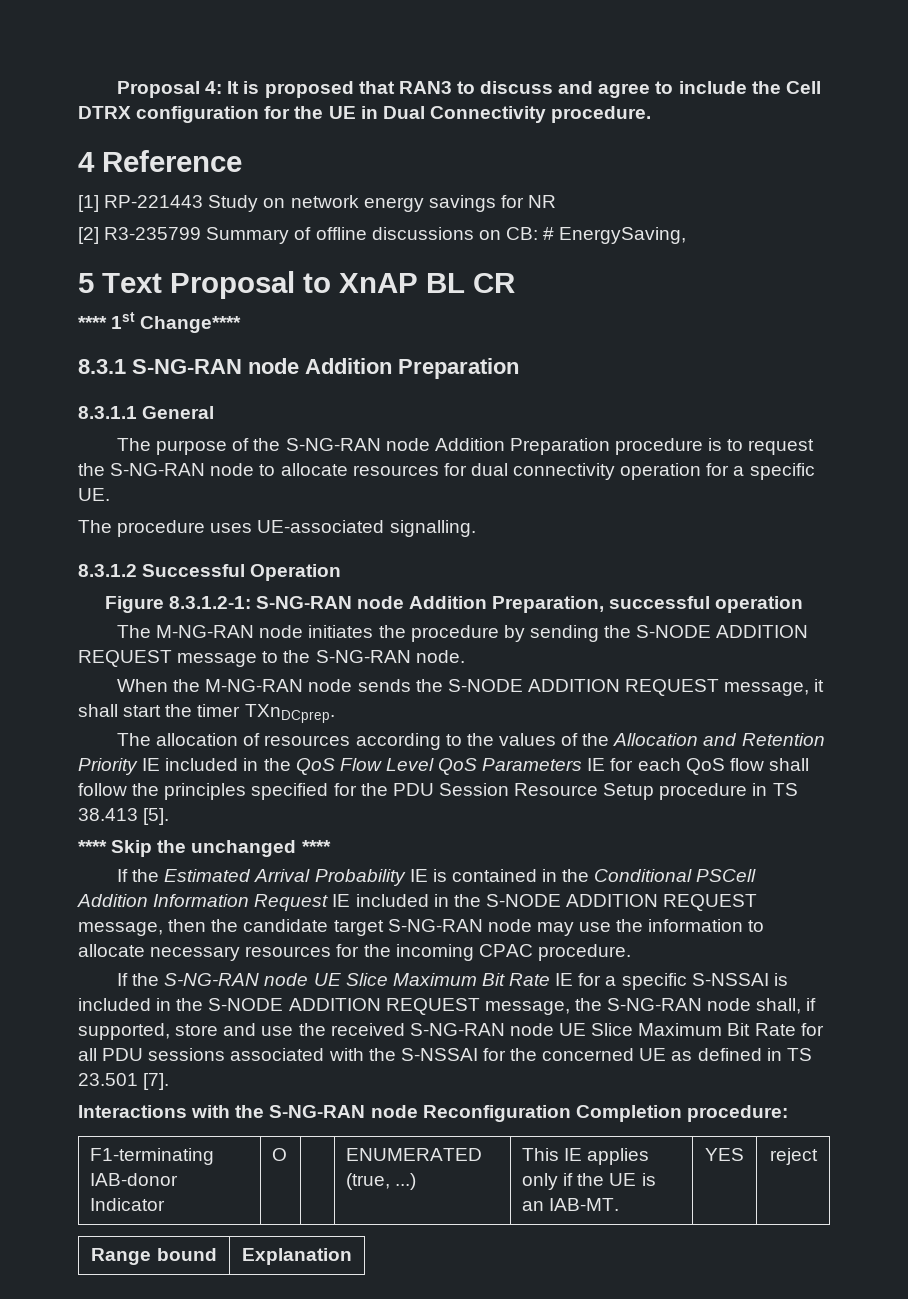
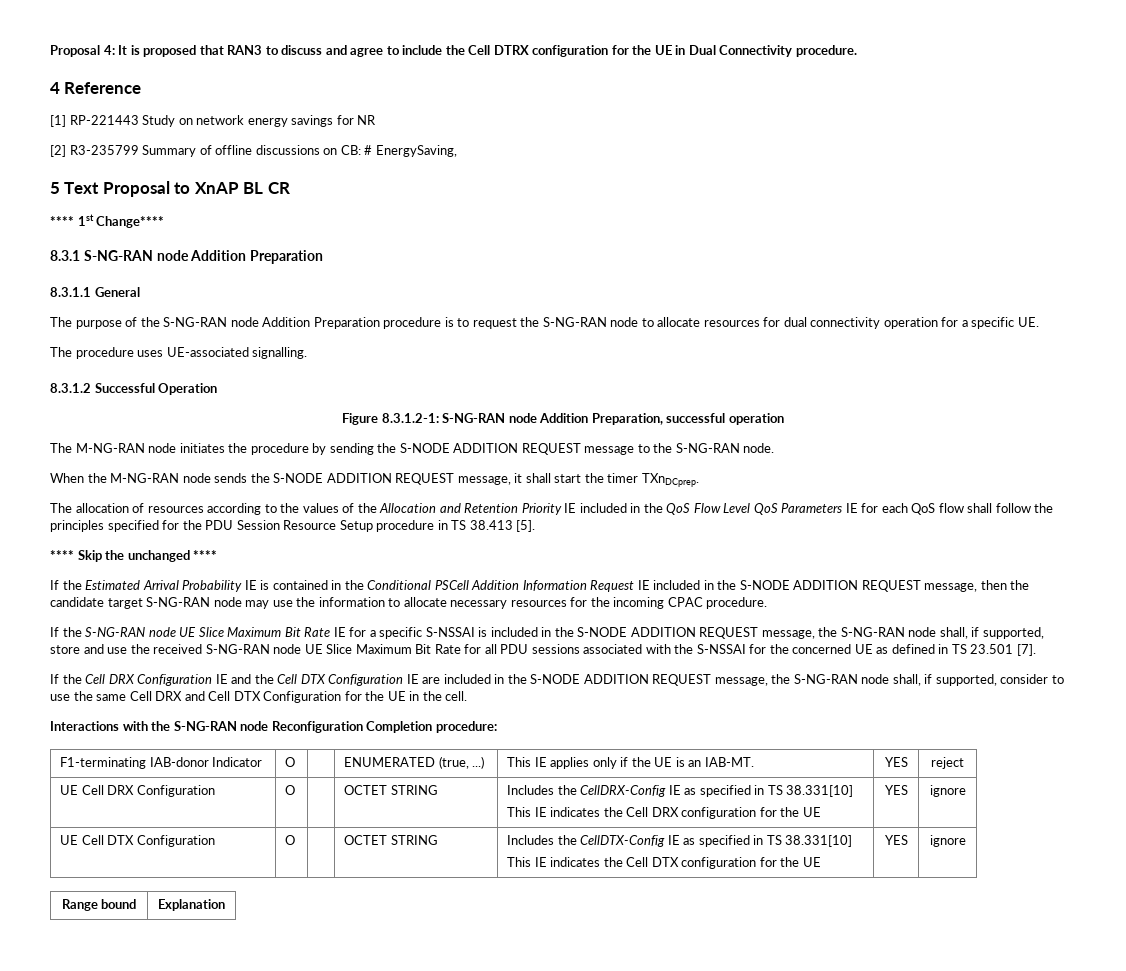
+ If the Cell DRX Configuration IE and the Cell DTX Configuration IE are included in the S-NODE ADDITION REQUEST message, the S-NG-RAN node shall, if supported, consider to use the same Cell DRX and Cell DTX Configuration for the UE in the cell.
+ UE Cell DRX Configuration | O | | OCTET STRING | Includes the CellDRX-Config IE as specified in TS 38.331[10]
+ This IE indicates the Cell DRX configuration for the UE | YES | ignore
+ UE Cell DTX Configuration | O | | OCTET STRING | Includes the CellDTX-Config IE as specified in TS 38.331[10]
+ This IE indicates the Cell DTX configuration for the UE | YES | ignore

